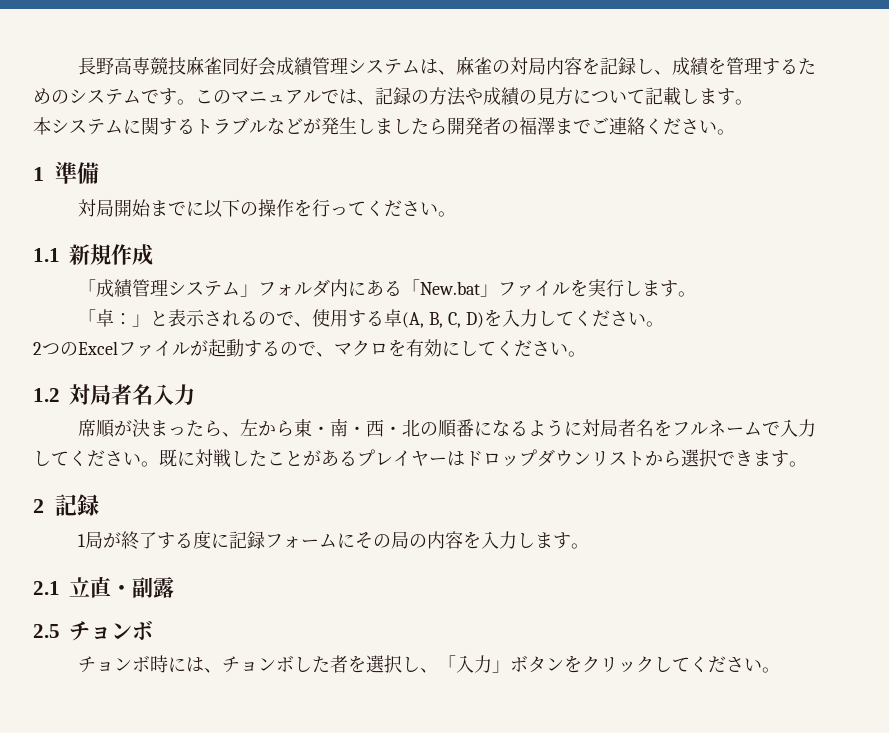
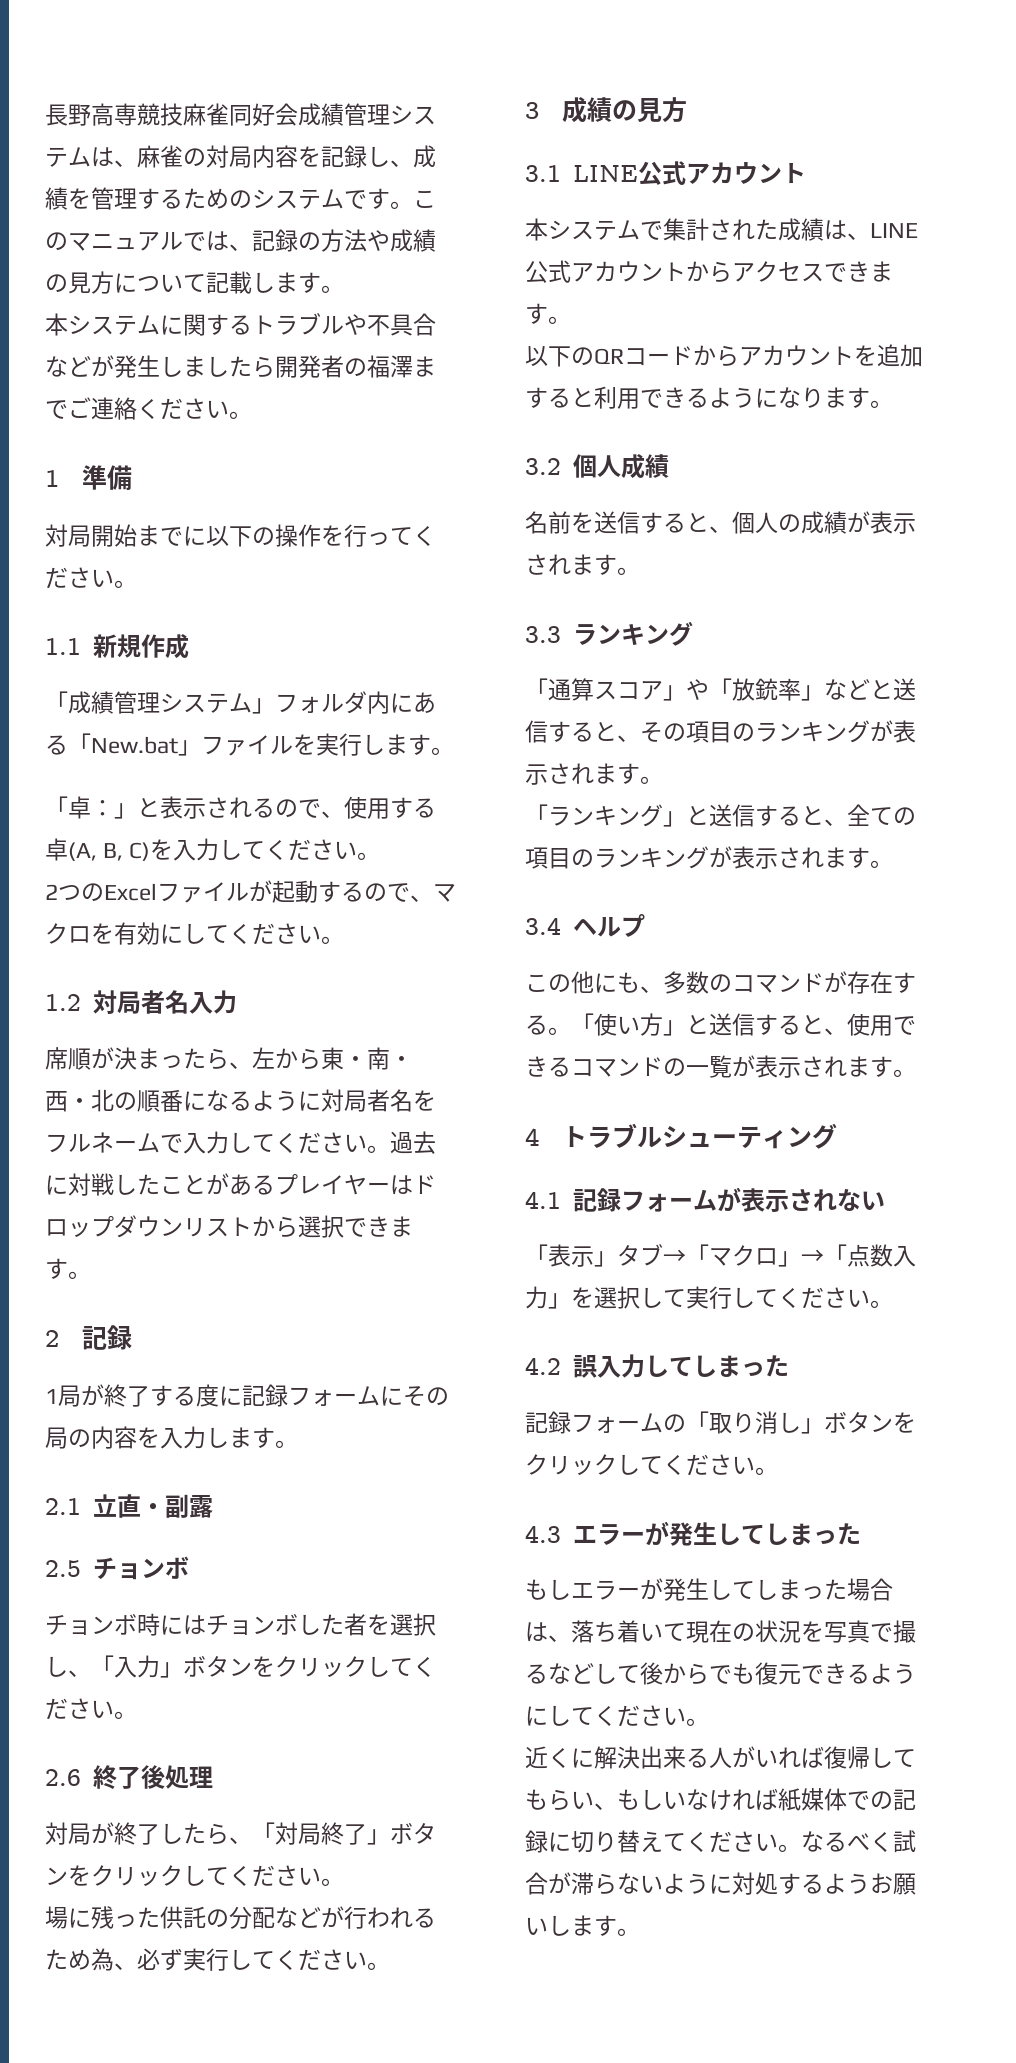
- 本システムに関するトラブルなどが発生しましたら開発者の福澤までご連絡ください。
+ 本システムに関するトラブルや不具合などが発生しましたら開発者の福澤までご連絡ください。
- 「卓：」と表示されるので、使用する卓(A, B, C, D)を入力してください。
+ 「卓：」と表示されるので、使用する卓(A, B, C)を入力してください。
- 既に対戦したことがあるプレイヤーはドロップダウンリストから選択できます。
+ 過去に対戦したことがあるプレイヤーはドロップダウンリストから選択できます。
- チョンボ時には、チョンボした者を選択し、「入力」ボタンをクリックしてください。
+ チョンボ時にはチョンボした者を選択し、「入力」ボタンをクリックしてください。
+ 2.6終了後処理
+ 対局が終了したら、「対局終了」ボタンをクリックしてください。
+ 場に残った供託の分配などが行われるため為、必ず実行してください。
+ 3成績の見方
+ 3.1 LINE公式アカウント
+ 本システムで集計された成績は、LINE公式アカウントからアクセスできます。
+ 以下のQRコードからアカウントを追加すると利用できるようになります。
+ 3.2個人成績
+ 名前を送信すると、個人の成績が表示されます。
+ 3.3ランキング
+ 「通算スコア」や「放銃率」などと送信すると、その項目のランキングが表示されます。
+ 「ランキング」と送信すると、全ての項目のランキングが表示されます。
+ 3.4ヘルプ
+ この他にも、多数のコマンドが存在する。「使い方」と送信すると、使用できるコマンドの一覧が表示されます。
+ 4トラブルシューティング
+ 4.1記録フォームが表示されない
+ 「表示」タブ→「マクロ」→「点数入力」を選択して実行してください。
+ 4.2誤入力してしまった
+ 記録フォームの「取り消し」ボタンをクリックしてください。
+ 4.3エラーが発生してしまった
+ もしエラーが発生してしまった場合は、落ち着いて現在の状況を写真で撮るなどして後からでも復元できるようにしてください。
+ 近くに解決出来る人がいれば復帰してもらい、もしいなければ紙媒体での記録に切り替えてください。なるべく試合が滞らないように対処するようお願いします。

